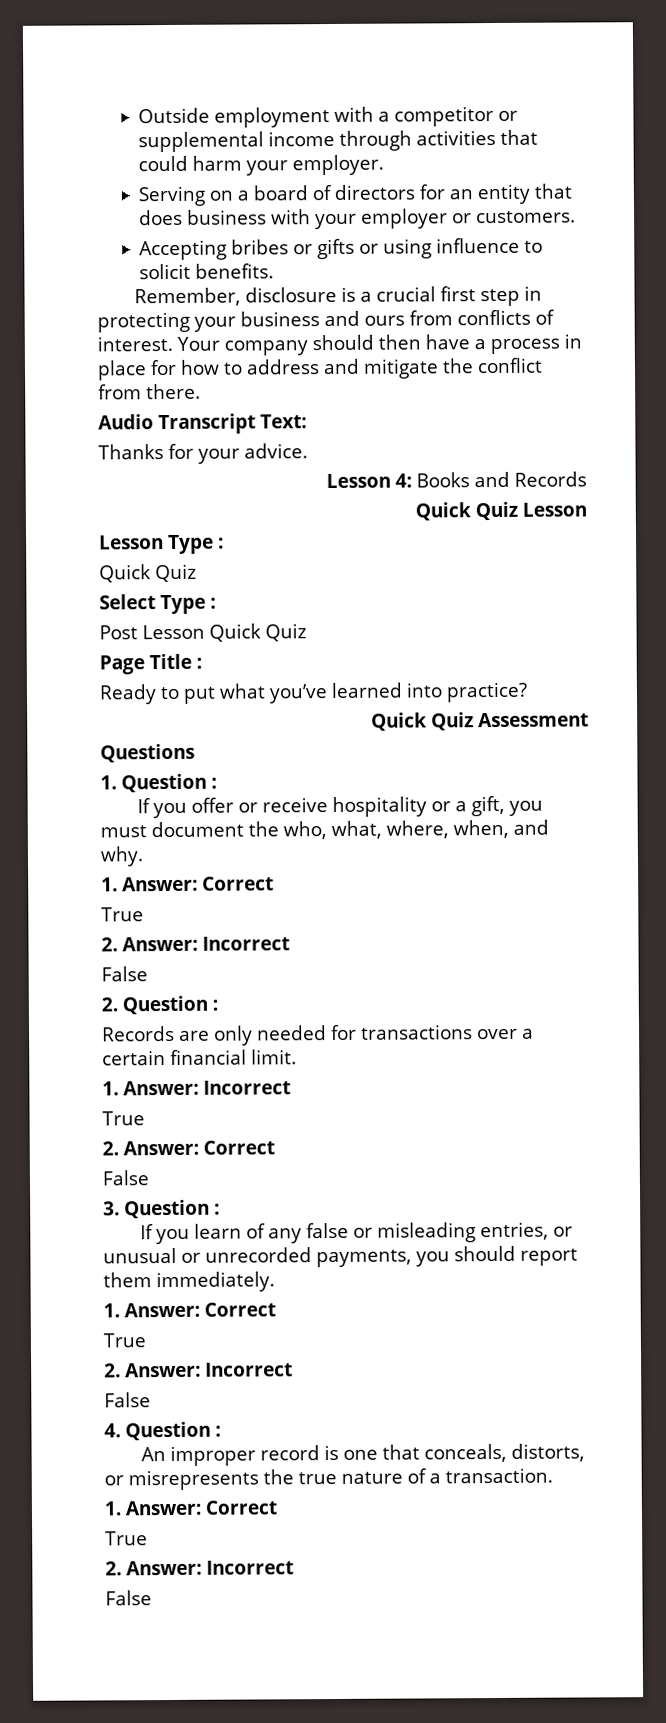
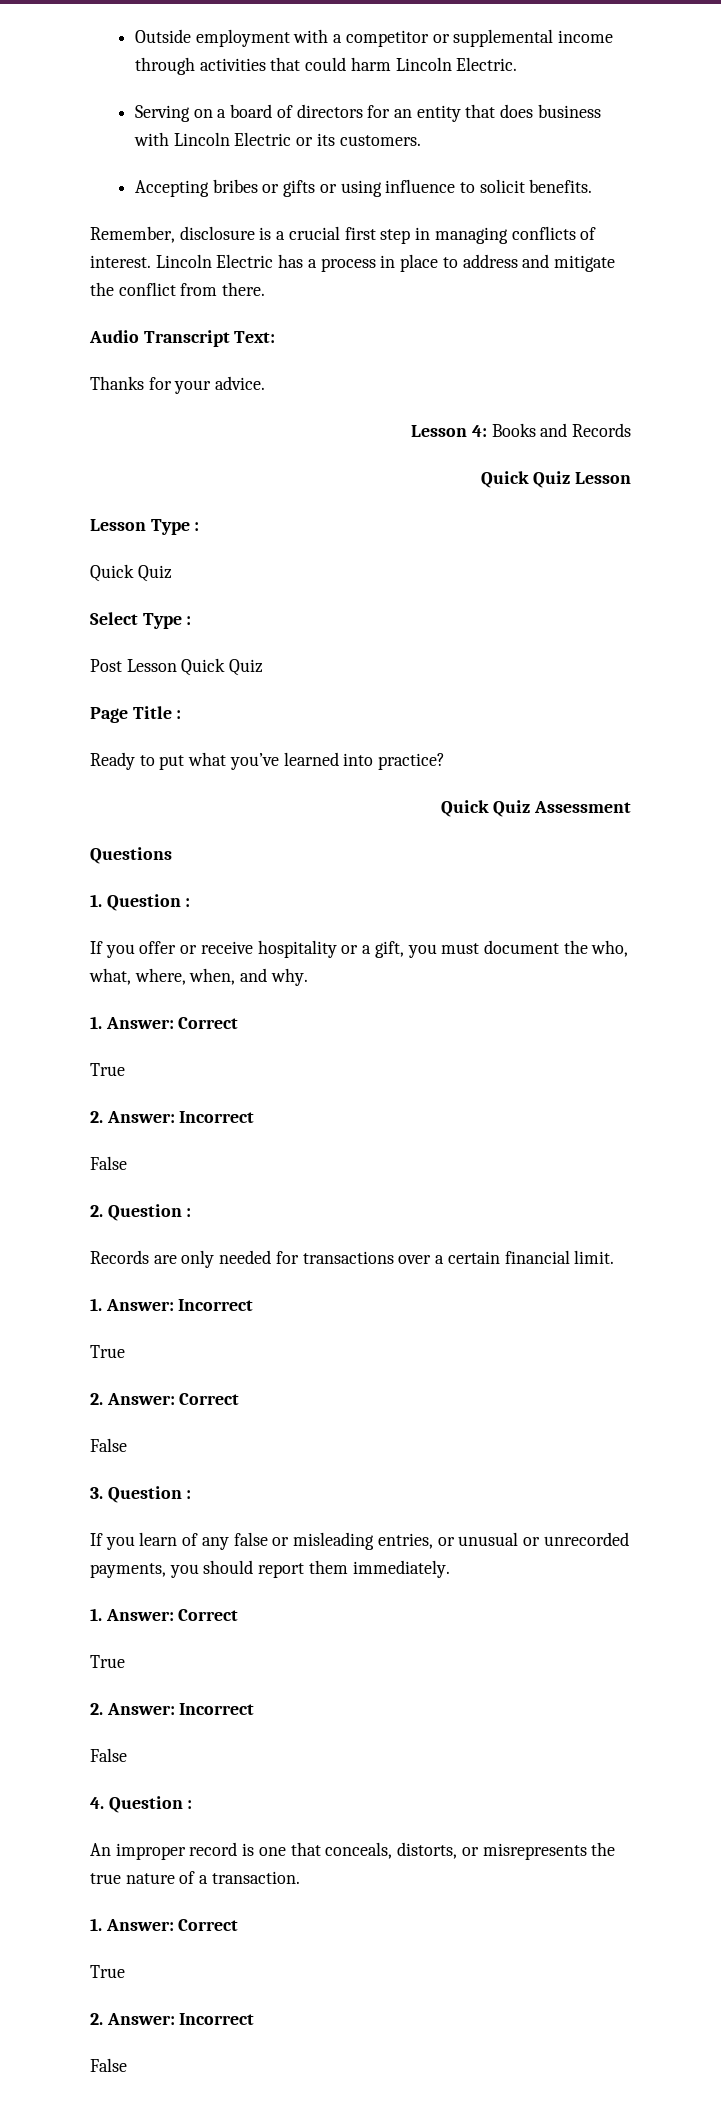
- Outside employment with a competitor or supplemental income through activities that could harm your employer.
+ Outside employment with a competitor or supplemental income through activities that could harm Lincoln Electric.
- Serving on a board of directors for an entity that does business with your employer or customers.
+ Serving on a board of directors for an entity that does business with Lincoln Electric or its customers.
- Remember, disclosure is a crucial first step in protecting your business and ours from conflicts of interest. Your company should then have a process in place for how to address and mitigate the conflict from there.
+ Remember, disclosure is a crucial first step in managing conflicts of interest. Lincoln Electric has a process in place to address and mitigate the conflict from there.

